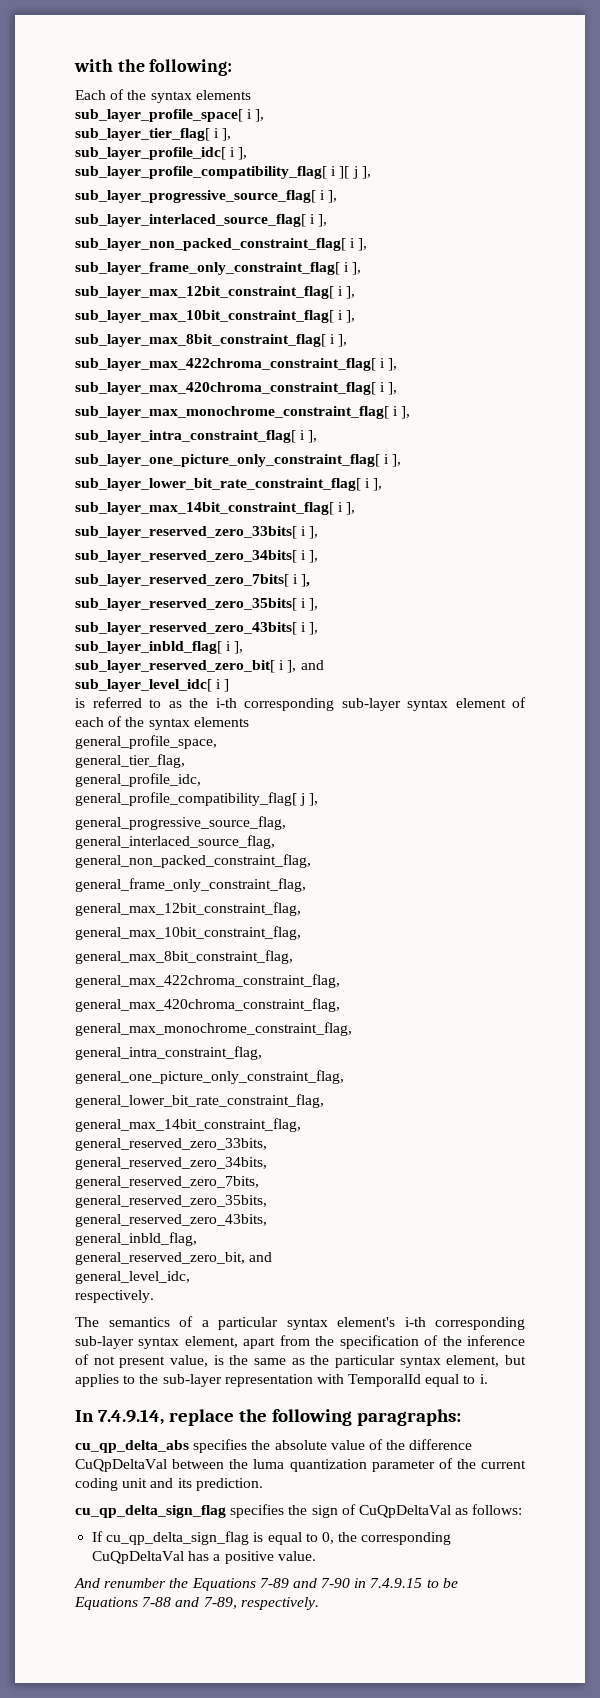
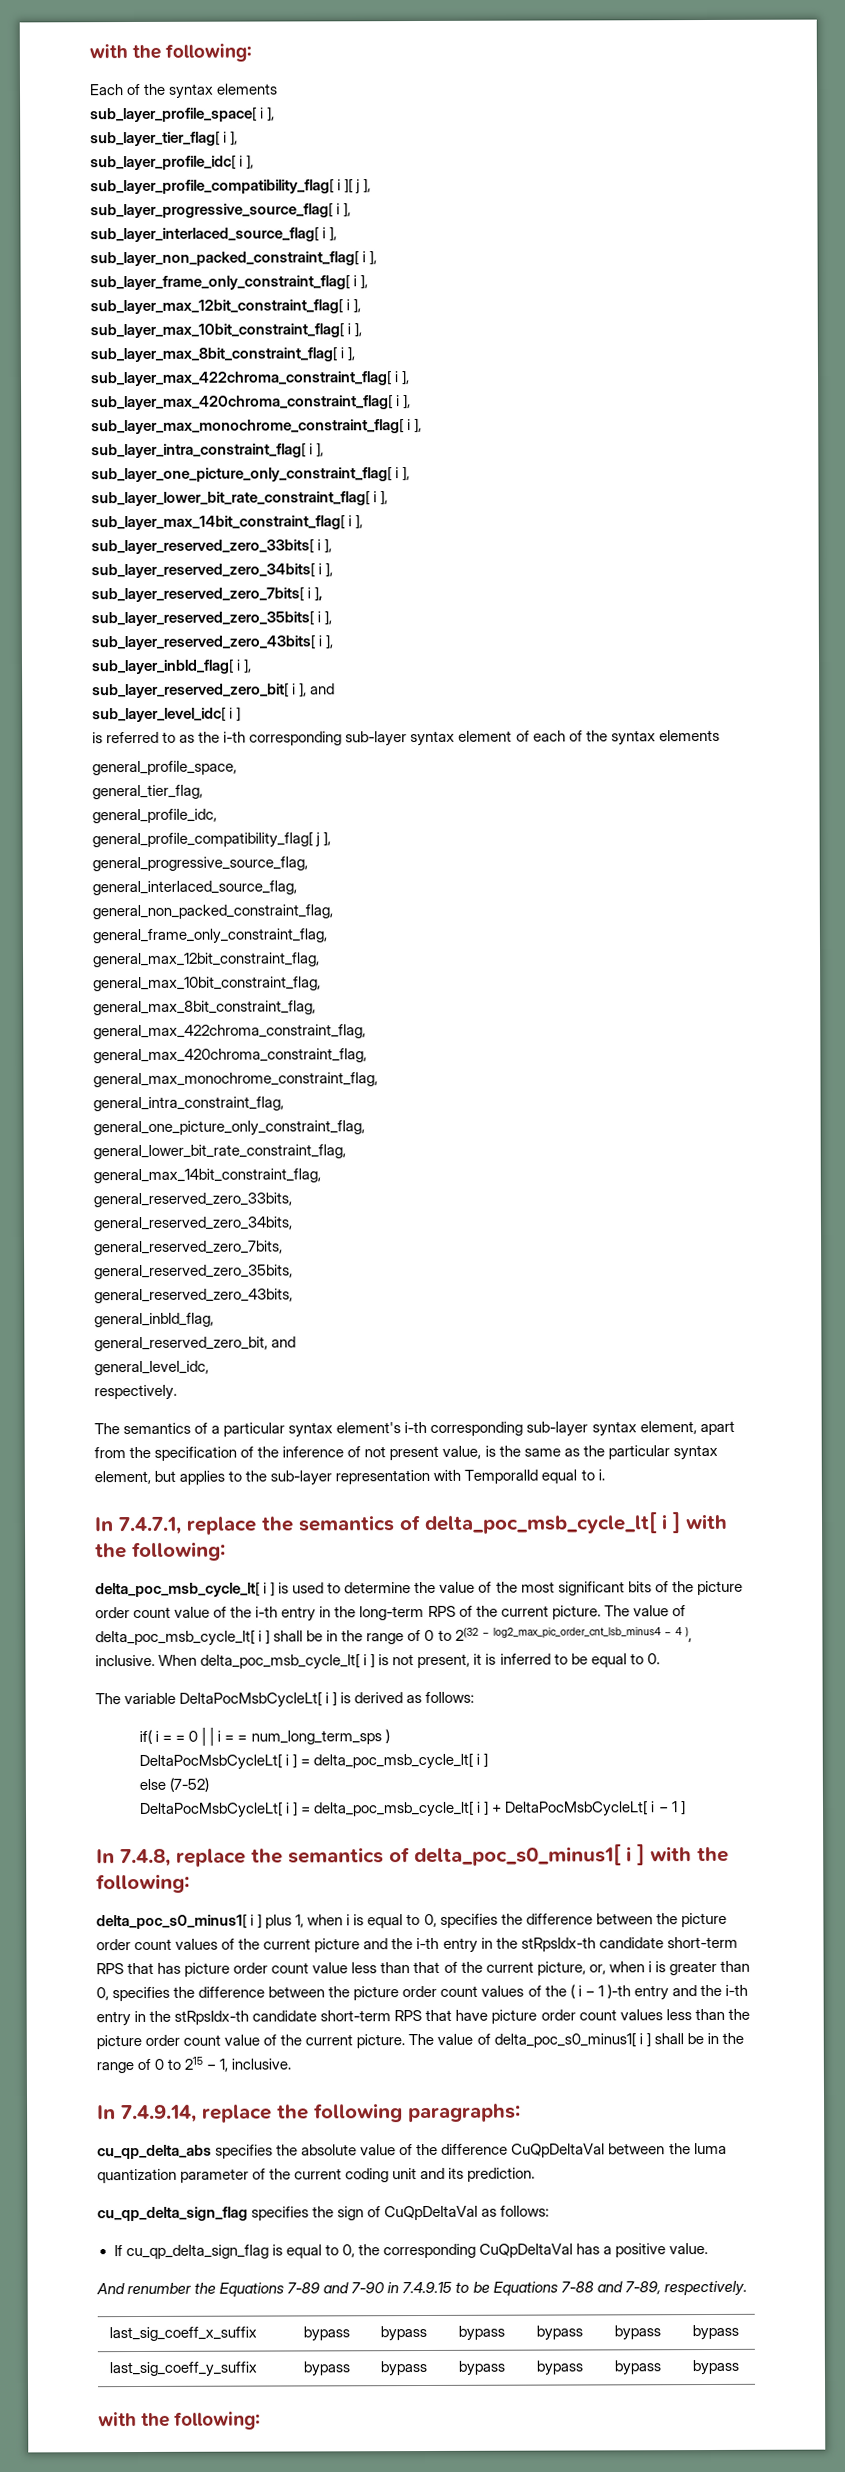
+ In 7.4.7.1, replace the semantics of delta_poc_msb_cycle_lt[ i ] with the following:
+ delta_poc_msb_cycle_lt[ i ] is used to determine the value of the most significant bits of the picture order count value of the i-th entry in the long-term RPS of the current picture. The value of delta_poc_msb_cycle_lt[ i ] shall be in the range of 0 to 2(32 − log2_max_pic_order_cnt_lsb_minus4 − 4 ), inclusive. When delta_poc_msb_cycle_lt[ i ] is not present, it is inferred to be equal to 0.
+ The variable DeltaPocMsbCycleLt[ i ] is derived as follows:
+ if( i = = 0 | | i = = num_long_term_sps )
+ DeltaPocMsbCycleLt[ i ] = delta_poc_msb_cycle_lt[ i ]
+ else (7-52)
+ DeltaPocMsbCycleLt[ i ] = delta_poc_msb_cycle_lt[ i ] + DeltaPocMsbCycleLt[ i − 1 ]
+ In 7.4.8, replace the semantics of delta_poc_s0_minus1[ i ] with the following:
+ delta_poc_s0_minus1[ i ] plus 1, when i is equal to 0, specifies the difference between the picture order count values of the current picture and the i-th entry in the stRpsIdx-th candidate short-term RPS that has picture order count value less than that of the current picture, or, when i is greater than 0, specifies the difference between the picture order count values of the ( i − 1 )-th entry and the i-th entry in the stRpsIdx-th candidate short-term RPS that have picture order count values less than the picture order count value of the current picture. The value of delta_poc_s0_minus1[ i ] shall be in the range of 0 to 215 − 1, inclusive.
+ last_sig_coeff_x_suffix | bypass | bypass | bypass | bypass | bypass | bypass
+ last_sig_coeff_y_suffix | bypass | bypass | bypass | bypass | bypass | bypass
+ with the following:

